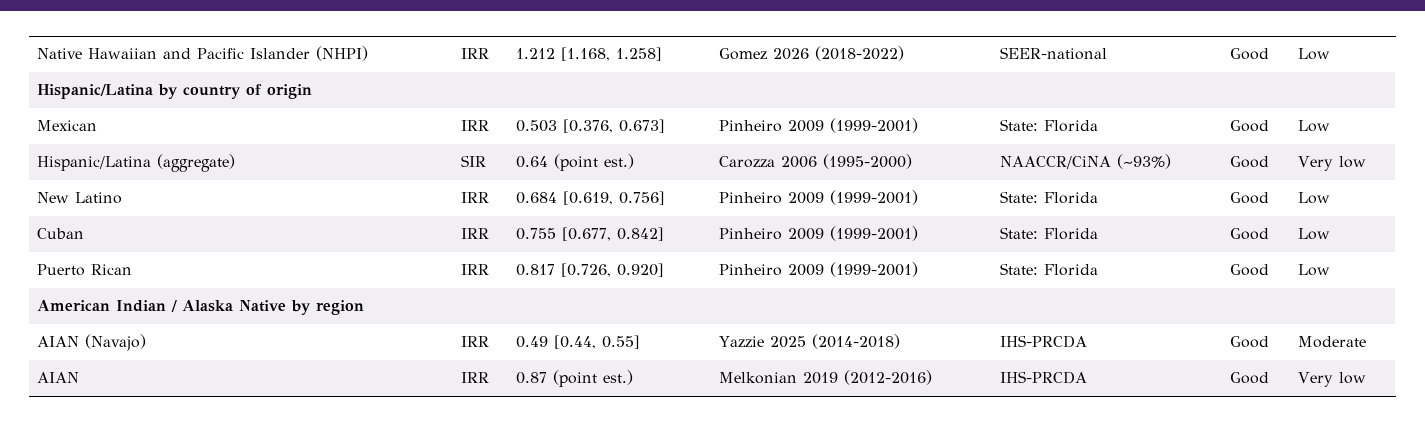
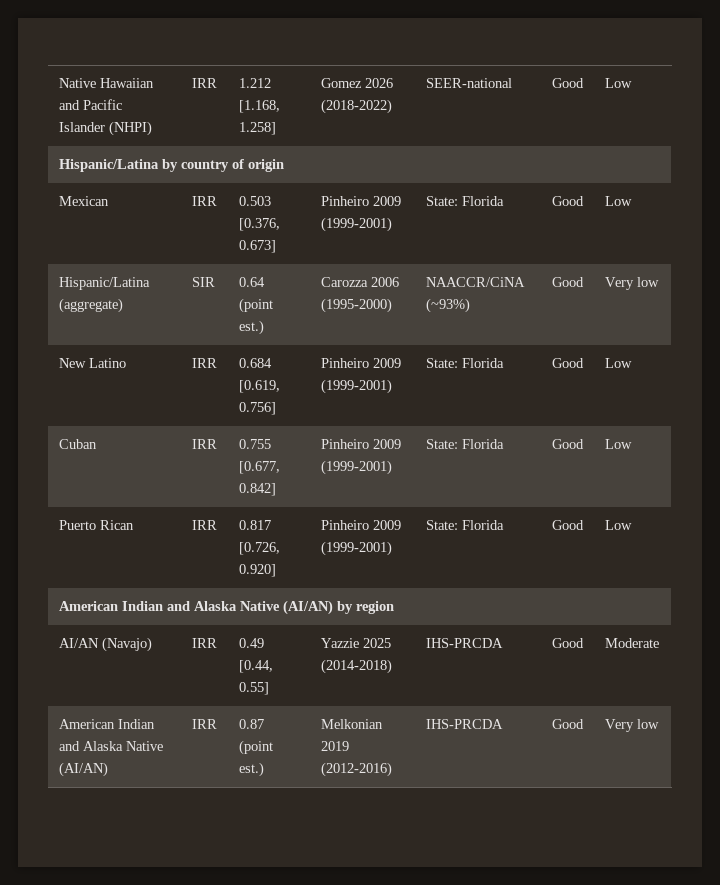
- American Indian / Alaska Native by region
+ American Indian and Alaska Native (AI/AN) by region
- AIAN (Navajo) | IRR | 0.49 [0.44, 0.55] | Yazzie 2025 (2014-2018) | IHS-PRCDA | Good | Moderate
+ AI/AN (Navajo) | IRR | 0.49 [0.44, 0.55] | Yazzie 2025 (2014-2018) | IHS-PRCDA | Good | Moderate
- AIAN | IRR | 0.87 (point est.) | Melkonian 2019 (2012-2016) | IHS-PRCDA | Good | Very low
+ American Indian and Alaska Native (AI/AN) | IRR | 0.87 (point est.) | Melkonian 2019 (2012-2016) | IHS-PRCDA | Good | Very low

